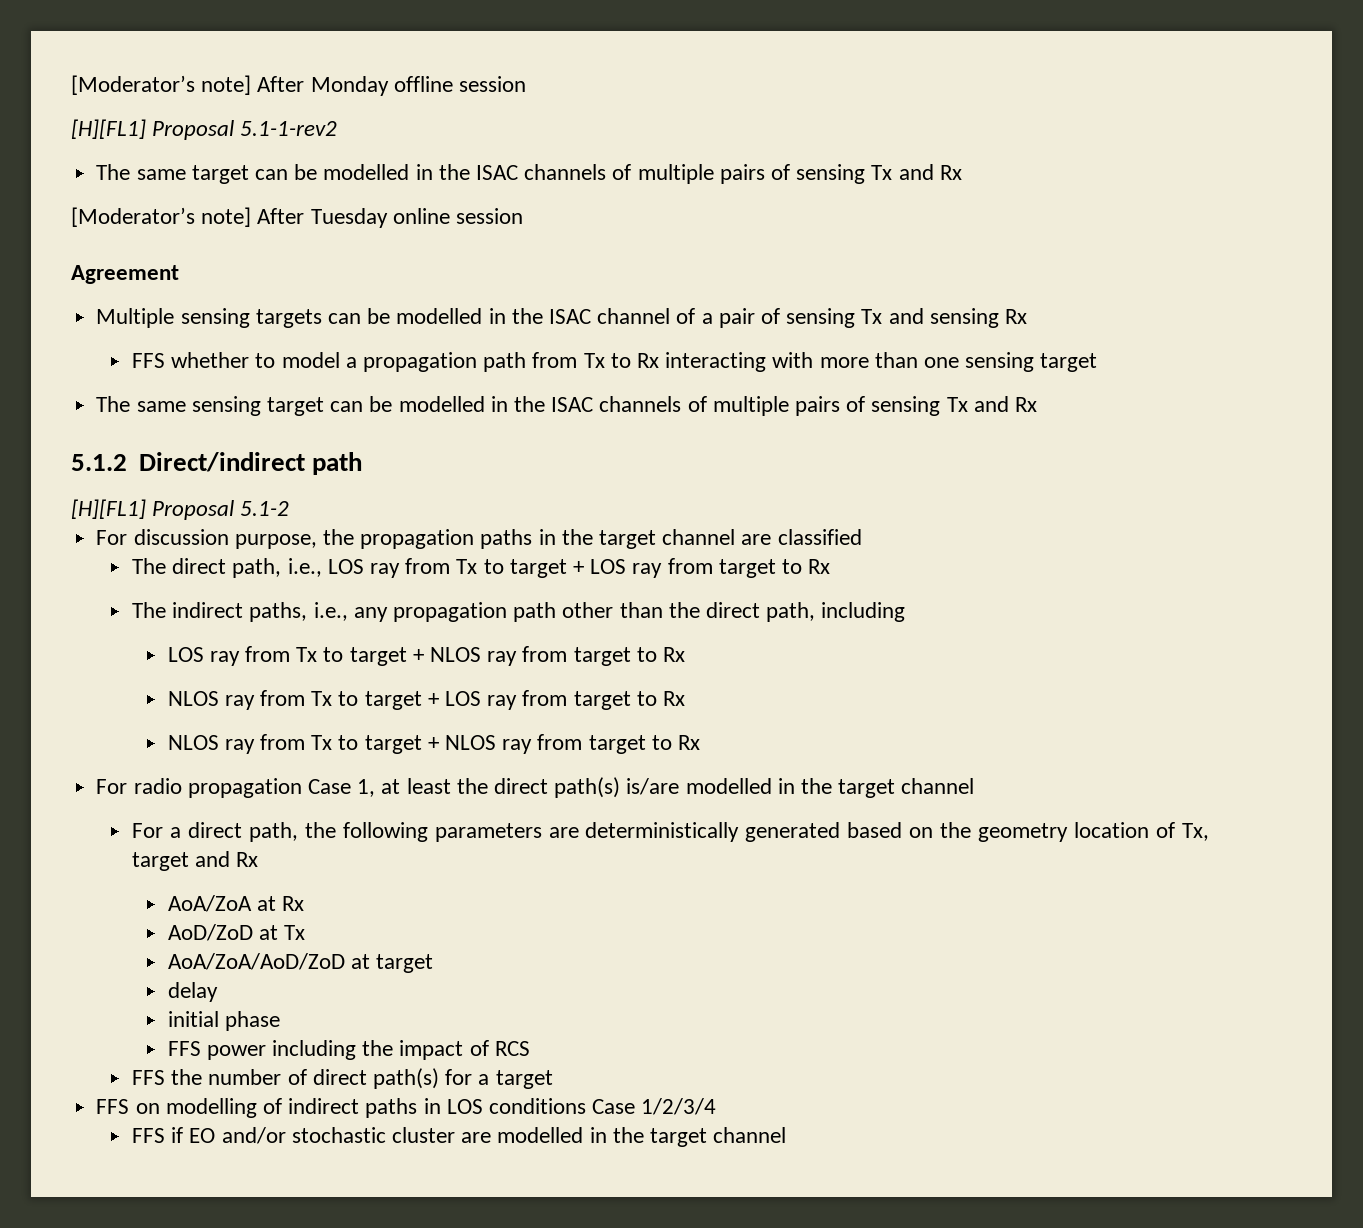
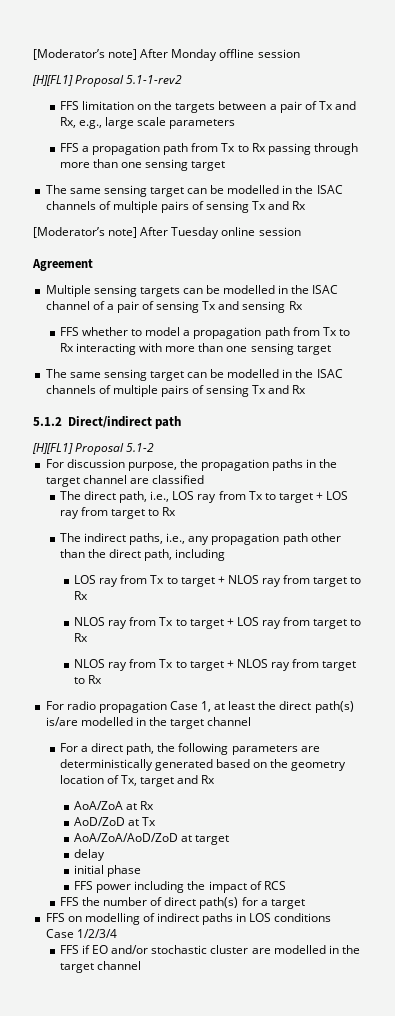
- The same target can be modelled in the ISAC channels of multiple pairs of sensing Tx and Rx
+ FFS limitation on the targets between a pair of Tx and Rx, e.g., large scale parameters
+ FFS a propagation path from Tx to Rx passing through more than one sensing target
+ The same sensing target can be modelled in the ISAC channels of multiple pairs of sensing Tx and Rx

